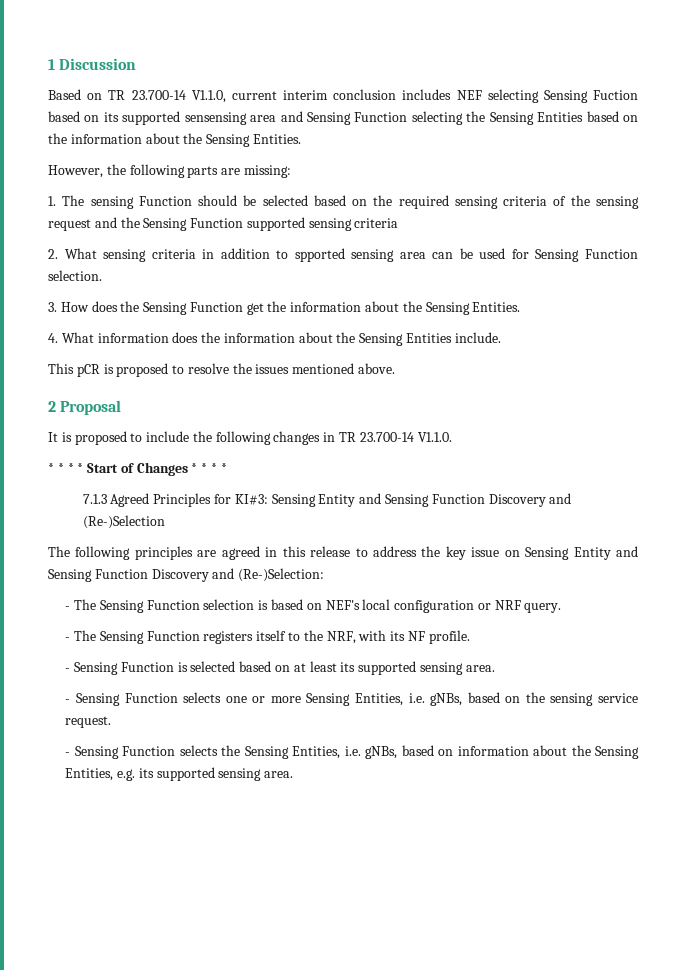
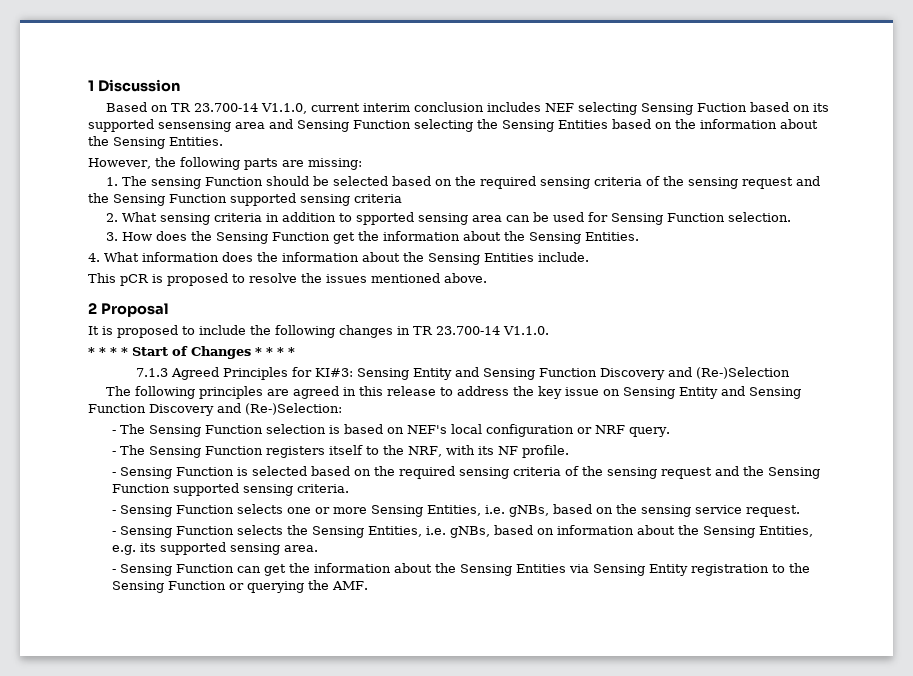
- - Sensing Function is selected based on at least its supported sensing area.
+ - Sensing Function is selected based on the required sensing criteria of the sensing request and the Sensing Function supported sensing criteria.
+ - Sensing Function can get the information about the Sensing Entities via Sensing Entity registration to the Sensing Function or querying the AMF.

